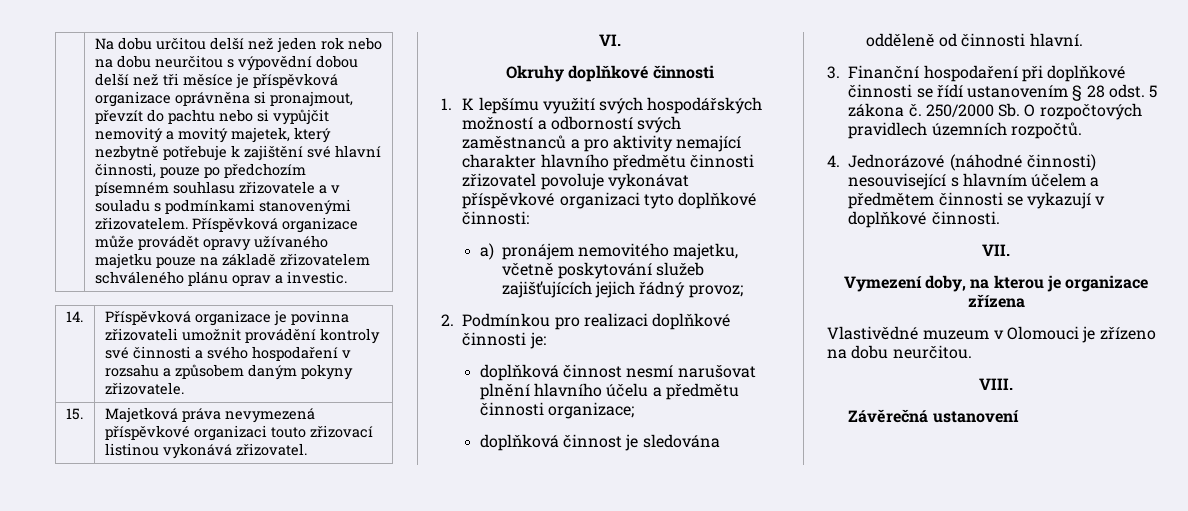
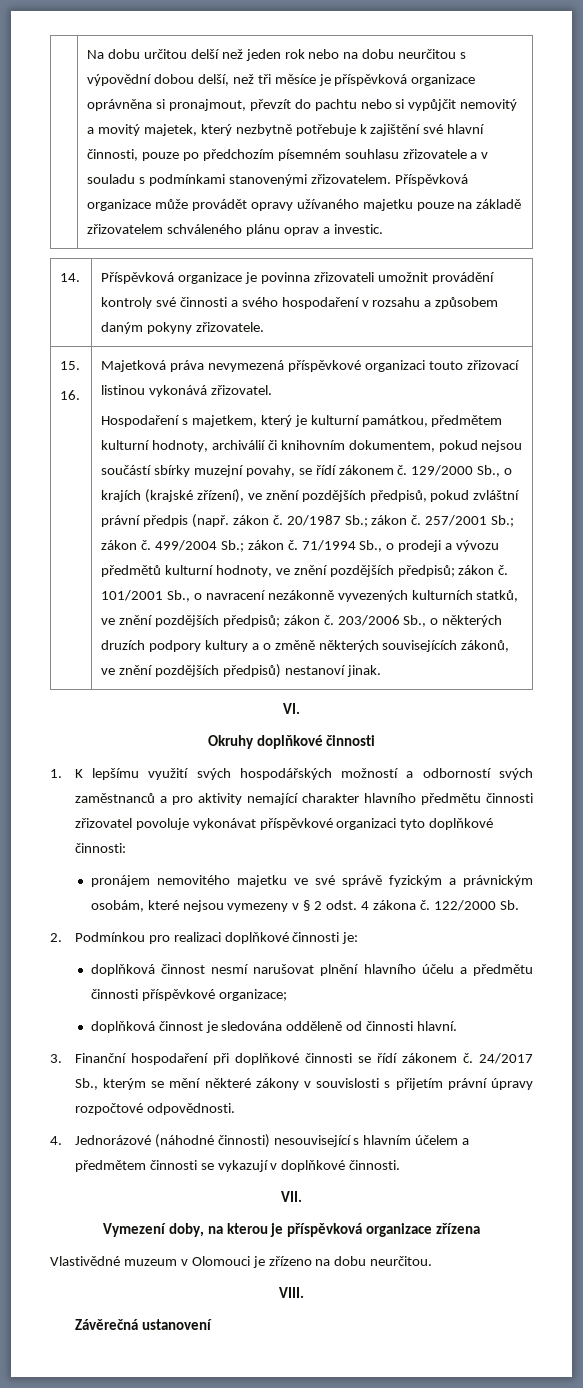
- Na dobu určitou delší než jeden rok nebo na dobu neurčitou s výpovědní dobou delší než tři měsíce je příspěvková organizace oprávněna si pronajmout, převzít do pachtu nebo si vypůjčit nemovitý a movitý majetek, který nezbytně potřebuje k zajištění své hlavní činnosti, pouze po předchozím písemném souhlasu zřizovatele a v souladu s podmínkami stanovenými zřizovatelem.
+ Na dobu určitou delší než jeden rok nebo na dobu neurčitou s výpovědní dobou delší, než tři měsíce je příspěvková organizace oprávněna si pronajmout, převzít do pachtu nebo si vypůjčit nemovitý a movitý majetek, který nezbytně potřebuje k zajištění své hlavní činnosti, pouze po předchozím písemném souhlasu zřizovatele a v souladu s podmínkami stanovenými zřizovatelem.
+ 16.
+ Hospodaření s majetkem, který je kulturní památkou, předmětem kulturní hodnoty, archiválií či knihovním dokumentem, pokud nejsou součástí sbírky muzejní povahy, se řídí zákonem č. 129/2000 Sb., o krajích (krajské zřízení), ve znění pozdějších předpisů, pokud zvláštní právní předpis (např. zákon č. 20/1987 Sb.; zákon č. 257/2001 Sb.; zákon č. 499/2004 Sb.; zákon č. 71/1994 Sb., o prodeji a vývozu předmětů kulturní hodnoty, ve znění pozdějších předpisů; zákon č. 101/2001 Sb., o navracení nezákonně vyvezených kulturních statků, ve znění pozdějších předpisů; zákon č. 203/2006 Sb., o některých druzích podpory kultury a o změně některých souvisejících zákonů, ve znění pozdějších předpisů) nestanoví jinak.
- a) pronájem nemovitého majetku, včetně poskytování služeb zajišťujících jejich řádný provoz;
+ pronájem nemovitého majetku ve své správě fyzickým a právnickým osobám, které nejsou vymezeny v § 2 odst. 4 zákona č. 122/2000 Sb.
- doplňková činnost nesmí narušovat plnění hlavního účelu a předmětu činnosti organizace;
+ doplňková činnost nesmí narušovat plnění hlavního účelu a předmětu činnosti příspěvkové organizace;
- 3. Finanční hospodaření při doplňkové činnosti se řídí ustanovením § 28 odst. 5 zákona č. 250/2000 Sb. O rozpočtových pravidlech územních rozpočtů.
+ 3. Finanční hospodaření při doplňkové činnosti se řídí zákonem č. 24/2017 Sb., kterým se mění některé zákony v souvislosti s přijetím právní úpravy rozpočtové odpovědnosti.
- Vymezení doby, na kterou je organizace zřízena
+ Vymezení doby, na kterou je příspěvková organizace zřízena

